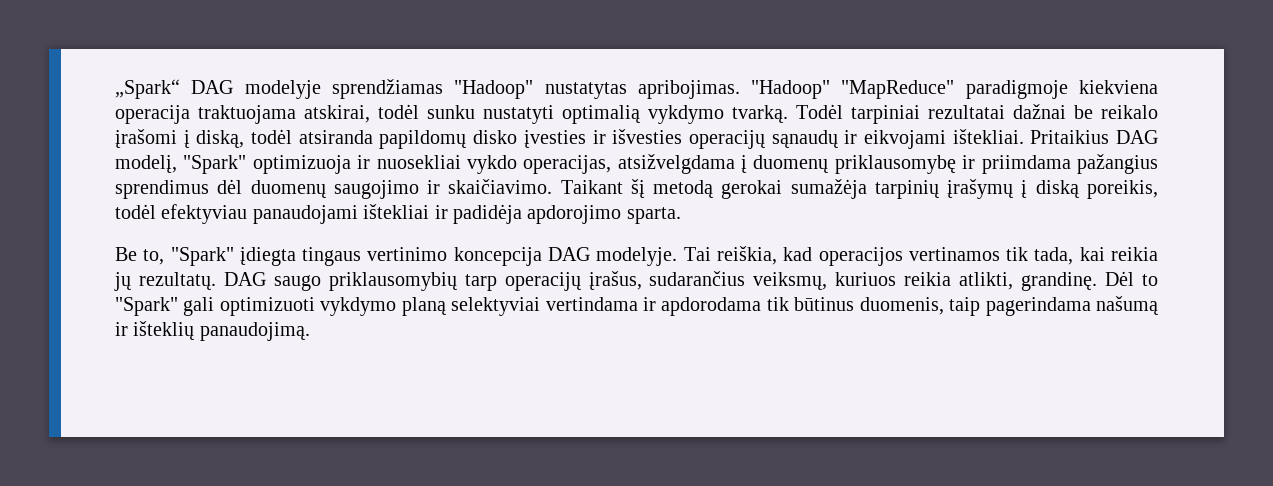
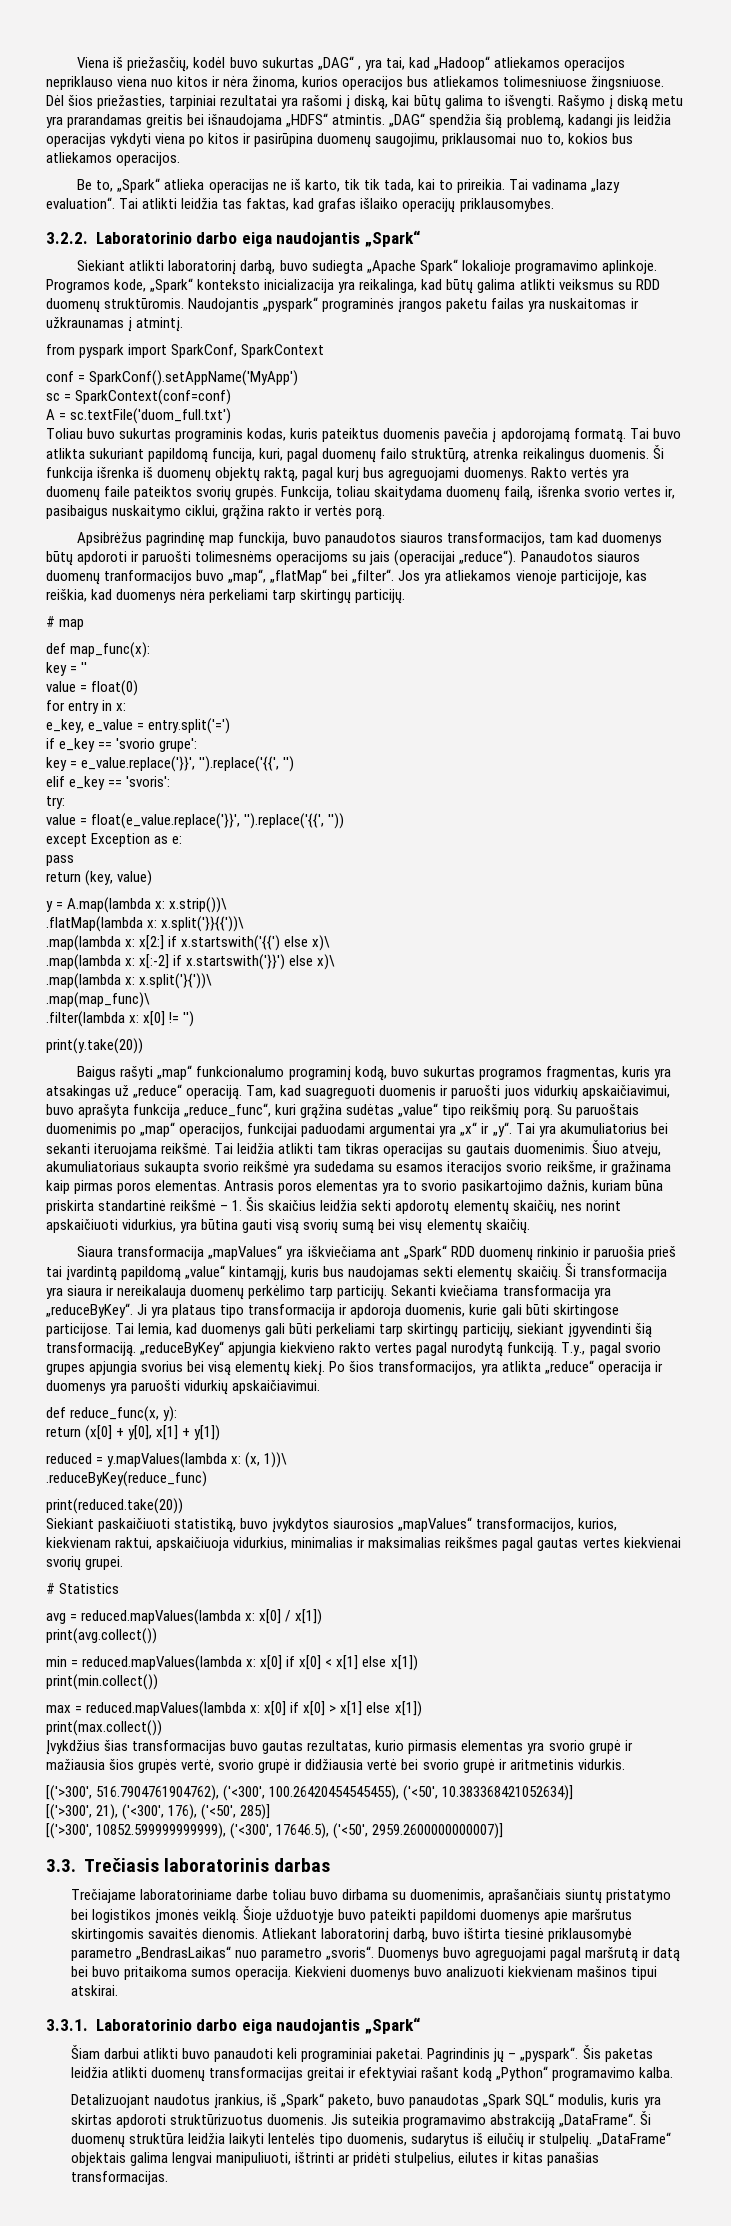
- „Spark“ DAG modelyje sprendžiamas "Hadoop" nustatytas apribojimas. "Hadoop" "MapReduce" paradigmoje kiekviena operacija traktuojama atskirai, todėl sunku nustatyti optimalią vykdymo tvarką. Todėl tarpiniai rezultatai dažnai be reikalo įrašomi į diską, todėl atsiranda papildomų disko įvesties ir išvesties operacijų sąnaudų ir eikvojami ištekliai. Pritaikius DAG modelį, "Spark" optimizuoja ir nuosekliai vykdo operacijas, atsižvelgdama į duomenų priklausomybę ir priimdama pažangius sprendimus dėl duomenų saugojimo ir skaičiavimo. Taikant šį metodą gerokai sumažėja tarpinių įrašymų į diską poreikis, todėl efektyviau panaudojami ištekliai ir padidėja apdorojimo sparta.
- Be to, "Spark" įdiegta tingaus vertinimo koncepcija DAG modelyje. Tai reiškia, kad operacijos vertinamos tik tada, kai reikia jų rezultatų. DAG saugo priklausomybių tarp operacijų įrašus, sudarančius veiksmų, kuriuos reikia atlikti, grandinę. Dėl to "Spark" gali optimizuoti vykdymo planą selektyviai vertindama ir apdorodama tik būtinus duomenis, taip pagerindama našumą ir išteklių panaudojimą.
+ Viena iš priežasčių, kodėl buvo sukurtas „DAG“ , yra tai, kad „Hadoop“ atliekamos operacijos nepriklauso viena nuo kitos ir nėra žinoma, kurios operacijos bus atliekamos tolimesniuose žingsniuose. Dėl šios priežasties, tarpiniai rezultatai yra rašomi į diską, kai būtų galima to išvengti. Rašymo į diską metu yra prarandamas greitis bei išnaudojama „HDFS“ atmintis. „DAG“ spendžia šią problemą, kadangi jis leidžia operacijas vykdyti viena po kitos ir pasirūpina duomenų saugojimu, priklausomai nuo to, kokios bus atliekamos operacijos.
+ Be to, „Spark“ atlieka operacijas ne iš karto, tik tik tada, kai to prireikia. Tai vadinama „lazy evaluation“. Tai atlikti leidžia tas faktas, kad grafas išlaiko operacijų priklausomybes.
+ 3.2.2. Laboratorinio darbo eiga naudojantis „Spark“
+ Siekiant atlikti laboratorinį darbą, buvo sudiegta „Apache Spark“ lokalioje programavimo aplinkoje. Programos kode, „Spark“ konteksto inicializacija yra reikalinga, kad būtų galima atlikti veiksmus su RDD duomenų struktūromis. Naudojantis „pyspark“ programinės įrangos paketu failas yra nuskaitomas ir užkraunamas į atmintį.
+ from pyspark import SparkConf, SparkContext
+ conf = SparkConf().setAppName('MyApp')
+ sc = SparkContext(conf=conf)
+ A = sc.textFile('duom_full.txt')
+ Toliau buvo sukurtas programinis kodas, kuris pateiktus duomenis pavečia į apdorojamą formatą. Tai buvo atlikta sukuriant papildomą funcija, kuri, pagal duomenų failo struktūrą, atrenka reikalingus duomenis. Ši funkcija išrenka iš duomenų objektų raktą, pagal kurį bus agreguojami duomenys. Rakto vertės yra duomenų faile pateiktos svorių grupės. Funkcija, toliau skaitydama duomenų failą, išrenka svorio vertes ir, pasibaigus nuskaitymo ciklui, grąžina rakto ir vertės porą.
+ Apsibrėžus pagrindinę map funckija, buvo panaudotos siauros transformacijos, tam kad duomenys būtų apdoroti ir paruošti tolimesnėms operacijoms su jais (operacijai „reduce“). Panaudotos siauros duomenų tranformacijos buvo „map“, „flatMap“ bei „filter“. Jos yra atliekamos vienoje particijoje, kas reiškia, kad duomenys nėra perkeliami tarp skirtingų particijų.
+ # map
+ def map_func(x):
+ key = ''
+ value = float(0)
+ for entry in x:
+ e_key, e_value = entry.split('=')
+ if e_key == 'svorio grupe':
+ key = e_value.replace('}}', '').replace('{{', '')
+ elif e_key == 'svoris':
+ try:
+ value = float(e_value.replace('}}', '').replace('{{', ''))
+ except Exception as e:
+ pass
+ return (key, value)
+ y = A.map(lambda x: x.strip())\
+ .flatMap(lambda x: x.split('}}{{'))\
+ .map(lambda x: x[2:] if x.startswith('{{') else x)\
+ .map(lambda x: x[:-2] if x.startswith('}}') else x)\
+ .map(lambda x: x.split('}{'))\
+ .map(map_func)\
+ .filter(lambda x: x[0] != '')
+ print(y.take(20))
+ Baigus rašyti „map“ funkcionalumo programinį kodą, buvo sukurtas programos fragmentas, kuris yra atsakingas už „reduce“ operaciją. Tam, kad suagreguoti duomenis ir paruošti juos vidurkių apskaičiavimui, buvo aprašyta funkcija „reduce_func“, kuri grąžina sudėtas „value“ tipo reikšmių porą. Su paruoštais duomenimis po „map“ operacijos, funkcijai paduodami argumentai yra „x“ ir „y“. Tai yra akumuliatorius bei sekanti iteruojama reikšmė. Tai leidžia atlikti tam tikras operacijas su gautais duomenimis. Šiuo atveju, akumuliatoriaus sukaupta svorio reikšmė yra sudedama su esamos iteracijos svorio reikšme, ir gražinama kaip pirmas poros elementas. Antrasis poros elementas yra to svorio pasikartojimo dažnis, kuriam būna priskirta standartinė reikšmė – 1. Šis skaičius leidžia sekti apdorotų elementų skaičių, nes norint apskaičiuoti vidurkius, yra būtina gauti visą svorių sumą bei visų elementų skaičių.
+ Siaura transformacija „mapValues“ yra iškviečiama ant „Spark“ RDD duomenų rinkinio ir paruošia prieš tai įvardintą papildomą „value“ kintamąjį, kuris bus naudojamas sekti elementų skaičių. Ši transformacija yra siaura ir nereikalauja duomenų perkėlimo tarp particijų. Sekanti kviečiama transformacija yra „reduceByKey“. Ji yra plataus tipo transformacija ir apdoroja duomenis, kurie gali būti skirtingose particijose. Tai lemia, kad duomenys gali būti perkeliami tarp skirtingų particijų, siekiant įgyvendinti šią transformaciją. „reduceByKey“ apjungia kiekvieno rakto vertes pagal nurodytą funkciją. T.y., pagal svorio grupes apjungia svorius bei visą elementų kiekį. Po šios transformacijos, yra atlikta „reduce“ operacija ir duomenys yra paruošti vidurkių apskaičiavimui.
+ def reduce_func(x, y):
+ return (x[0] + y[0], x[1] + y[1])
+ reduced = y.mapValues(lambda x: (x, 1))\
+ .reduceByKey(reduce_func)
+ print(reduced.take(20))
+ Siekiant paskaičiuoti statistiką, buvo įvykdytos siaurosios „mapValues“ transformacijos, kurios, kiekvienam raktui, apskaičiuoja vidurkius, minimalias ir maksimalias reikšmes pagal gautas vertes kiekvienai svorių grupei.
+ # Statistics
+ avg = reduced.mapValues(lambda x: x[0] / x[1])
+ print(avg.collect())
+ min = reduced.mapValues(lambda x: x[0] if x[0] < x[1] else x[1])
+ print(min.collect())
+ max = reduced.mapValues(lambda x: x[0] if x[0] > x[1] else x[1])
+ print(max.collect())
+ Įvykdžius šias transformacijas buvo gautas rezultatas, kurio pirmasis elementas yra svorio grupė ir mažiausia šios grupės vertė, svorio grupė ir didžiausia vertė bei svorio grupė ir aritmetinis vidurkis.
+ [('>300', 516.7904761904762), ('<300', 100.26420454545455), ('<50', 10.383368421052634)]
+ [('>300', 21), ('<300', 176), ('<50', 285)]
+ [('>300', 10852.599999999999), ('<300', 17646.5), ('<50', 2959.2600000000007)]
+ 3.3. Trečiasis laboratorinis darbas
+ Trečiajame laboratoriniame darbe toliau buvo dirbama su duomenimis, aprašančiais siuntų pristatymo bei logistikos įmonės veiklą. Šioje užduotyje buvo pateikti papildomi duomenys apie maršrutus skirtingomis savaitės dienomis. Atliekant laboratorinį darbą, buvo ištirta tiesinė priklausomybė parametro „BendrasLaikas“ nuo parametro „svoris“. Duomenys buvo agreguojami pagal maršrutą ir datą bei buvo pritaikoma sumos operacija. Kiekvieni duomenys buvo analizuoti kiekvienam mašinos tipui atskirai.
+ 3.3.1. Laboratorinio darbo eiga naudojantis „Spark“
+ Šiam darbui atlikti buvo panaudoti keli programiniai paketai. Pagrindinis jų – „pyspark“. Šis paketas leidžia atlikti duomenų transformacijas greitai ir efektyviai rašant kodą „Python“ programavimo kalba.
+ Detalizuojant naudotus įrankius, iš „Spark“ paketo, buvo panaudotas „Spark SQL“ modulis, kuris yra skirtas apdoroti struktūrizuotus duomenis. Jis suteikia programavimo abstrakciją „DataFrame“. Ši duomenų struktūra leidžia laikyti lentelės tipo duomenis, sudarytus iš eilučių ir stulpelių. „DataFrame“ objektais galima lengvai manipuliuoti, ištrinti ar pridėti stulpelius, eilutes ir kitas panašias transformacijas.

